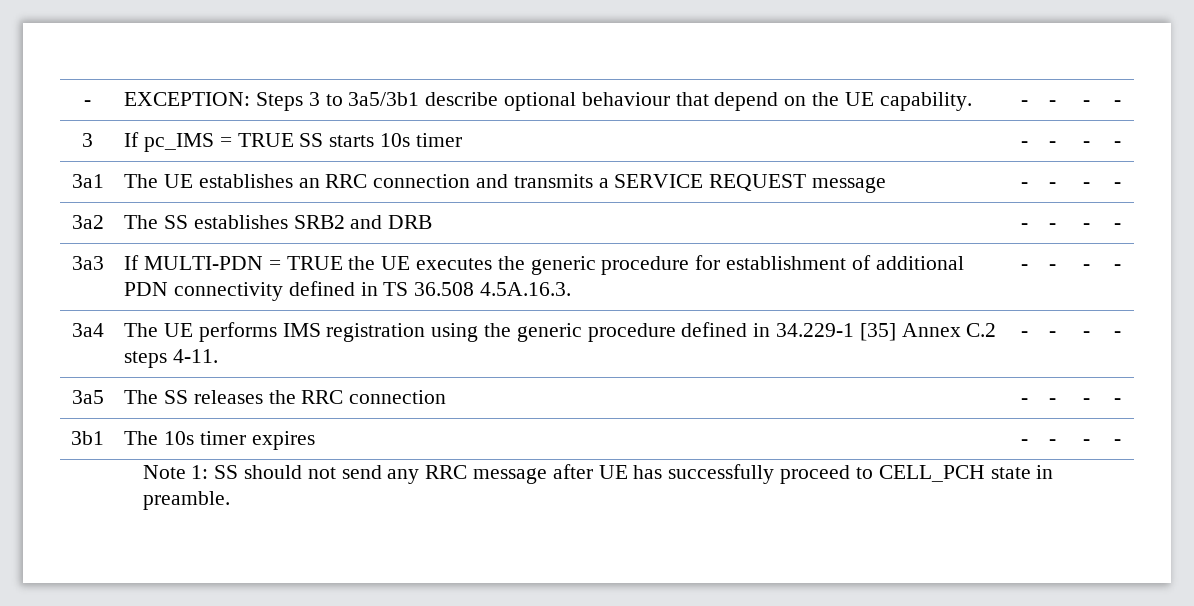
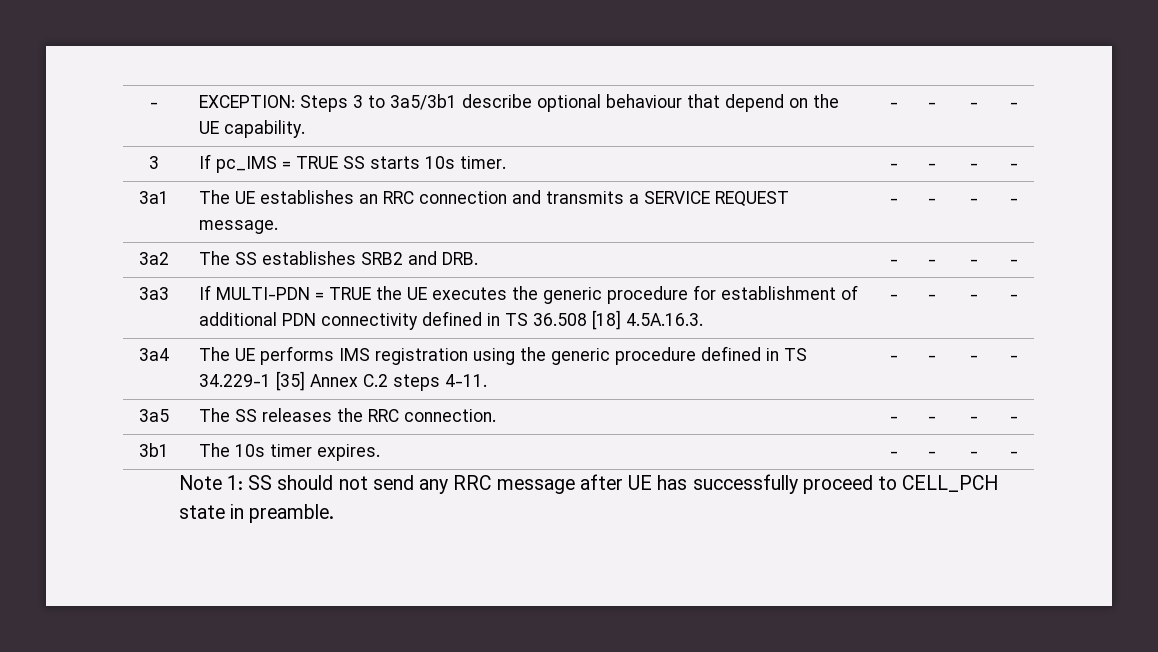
- 3 | If pc_IMS = TRUE SS starts 10s timer | - | - | - | -
+ 3 | If pc_IMS = TRUE SS starts 10s timer. | - | - | - | -
- 3a1 | The UE establishes an RRC connection and transmits a SERVICE REQUEST message | - | - | - | -
+ 3a1 | The UE establishes an RRC connection and transmits a SERVICE REQUEST message. | - | - | - | -
- 3a2 | The SS establishes SRB2 and DRB | - | - | - | -
+ 3a2 | The SS establishes SRB2 and DRB. | - | - | - | -
- 3a3 | If MULTI-PDN = TRUE the UE executes the generic procedure for establishment of additional PDN connectivity defined in TS 36.508 4.5A.16.3. | - | - | - | -
+ 3a3 | If MULTI-PDN = TRUE the UE executes the generic procedure for establishment of additional PDN connectivity defined in TS 36.508 [18] 4.5A.16.3. | - | - | - | -
- 3a4 | The UE performs IMS registration using the generic procedure defined in 34.229-1 [35] Annex C.2 steps 4-11. | - | - | - | -
+ 3a4 | The UE performs IMS registration using the generic procedure defined in TS 34.229-1 [35] Annex C.2 steps 4-11. | - | - | - | -
- 3a5 | The SS releases the RRC connection | - | - | - | -
+ 3a5 | The SS releases the RRC connection. | - | - | - | -
- 3b1 | The 10s timer expires | - | - | - | -
+ 3b1 | The 10s timer expires. | - | - | - | -

